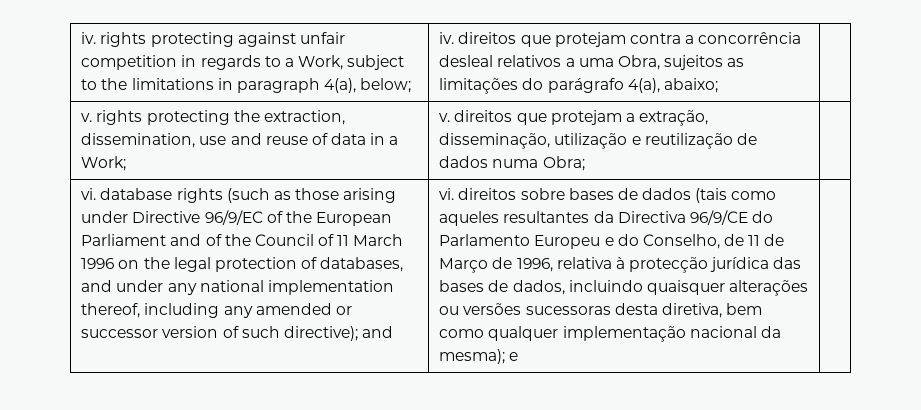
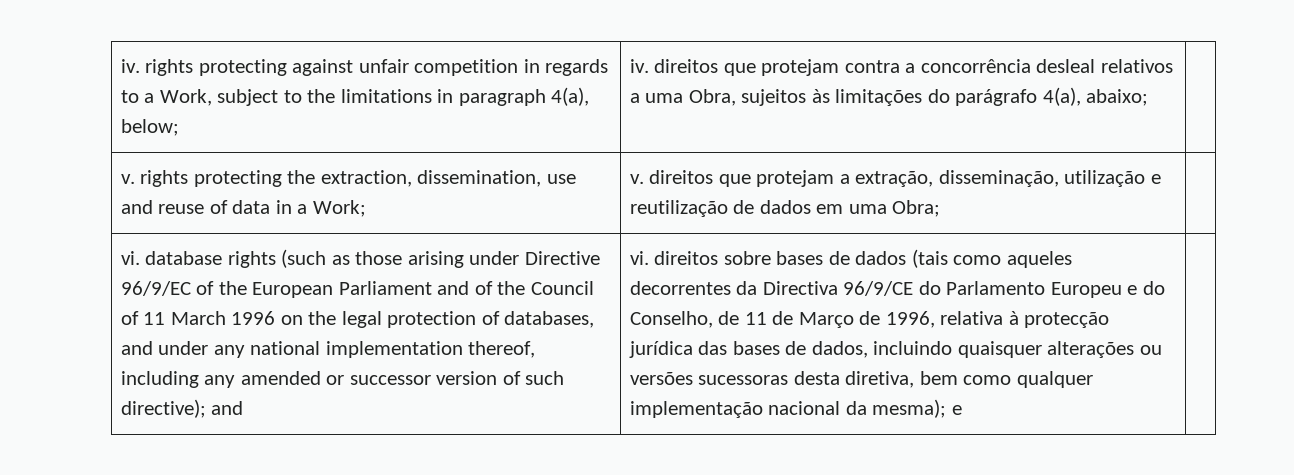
- iv. rights protecting against unfair competition in regards to a Work, subject to the limitations in paragraph 4(a), below; | iv. direitos que protejam contra a concorrência desleal relativos a uma Obra, sujeitos as limitações do parágrafo 4(a), abaixo; |
+ iv. rights protecting against unfair competition in regards to a Work, subject to the limitations in paragraph 4(a), below; | iv. direitos que protejam contra a concorrência desleal relativos a uma Obra, sujeitos às limitações do parágrafo 4(a), abaixo; |
- v. rights protecting the extraction, dissemination, use and reuse of data in a Work; | v. direitos que protejam a extração, disseminação, utilização e reutilização de dados numa Obra; |
+ v. rights protecting the extraction, dissemination, use and reuse of data in a Work; | v. direitos que protejam a extração, disseminação, utilização e reutilização de dados em uma Obra; |
- vi. direitos sobre bases de dados (tais como aqueles resultantes da Directiva 96/9/CE do Parlamento Europeu e do Conselho, de 11 de Março de 1996, relativa à protecção jurídica das bases de dados, incluindo quaisquer alterações ou versões sucessoras desta diretiva, bem como qualquer implementação nacional da mesma); e
+ vi. direitos sobre bases de dados (tais como aqueles decorrentes da Directiva 96/9/CE do Parlamento Europeu e do Conselho, de 11 de Março de 1996, relativa à protecção jurídica das bases de dados, incluindo quaisquer alterações ou versões sucessoras desta diretiva, bem como qualquer implementação nacional da mesma); e

